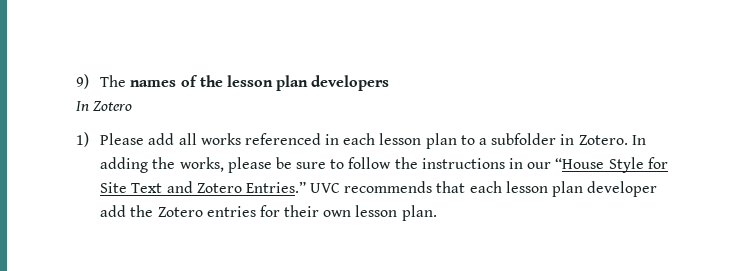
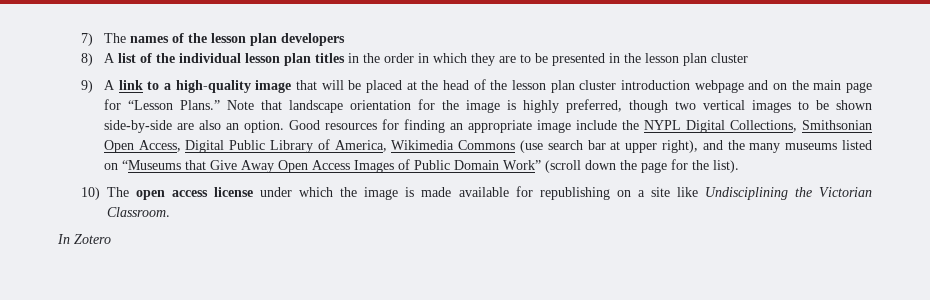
- 9) The names of the lesson plan developers
+ 7) The names of the lesson plan developers
+ 8) A list of the individual lesson plan titles in the order in which they are to be presented in the lesson plan cluster
+ 9) A link to a high-quality image that will be placed at the head of the lesson plan cluster introduction webpage and on the main page for “Lesson Plans.” Note that landscape orientation for the image is highly preferred, though two vertical images to be shown side-by-side are also an option. Good resources for finding an appropriate image include the NYPL Digital Collections, Smithsonian Open Access, Digital Public Library of America, Wikimedia Commons (use search bar at upper right), and the many museums listed on “Museums that Give Away Open Access Images of Public Domain Work” (scroll down the page for the list).
+ 10) The open access license under which the image is made available for republishing on a site like Undisciplining the Victorian Classroom.
  In Zotero
- 1) Please add all works referenced in each lesson plan to a subfolder in Zotero. In adding the works, please be sure to follow the instructions in our “House Style for Site Text and Zotero Entries.” UVC recommends that each lesson plan developer add the Zotero entries for their own lesson plan.

